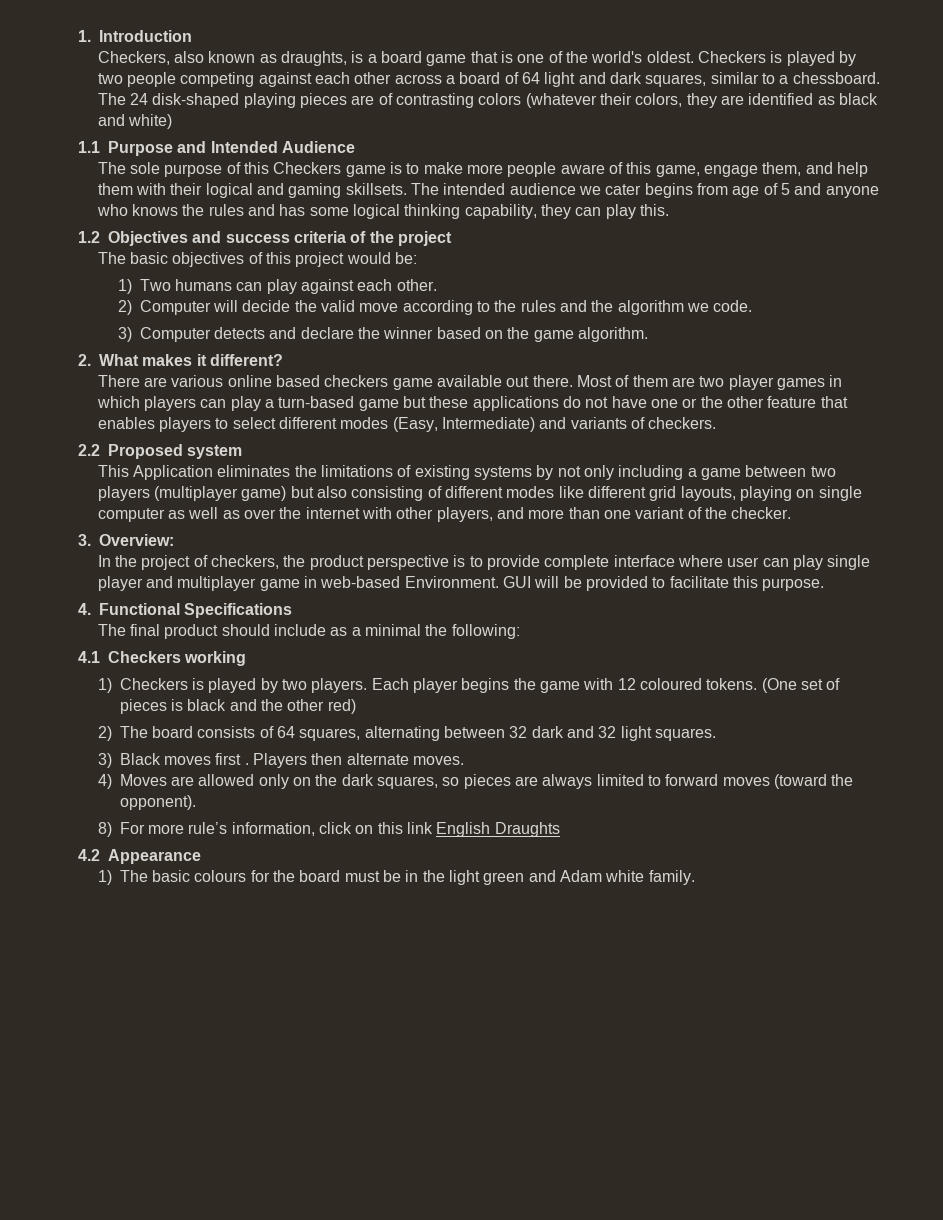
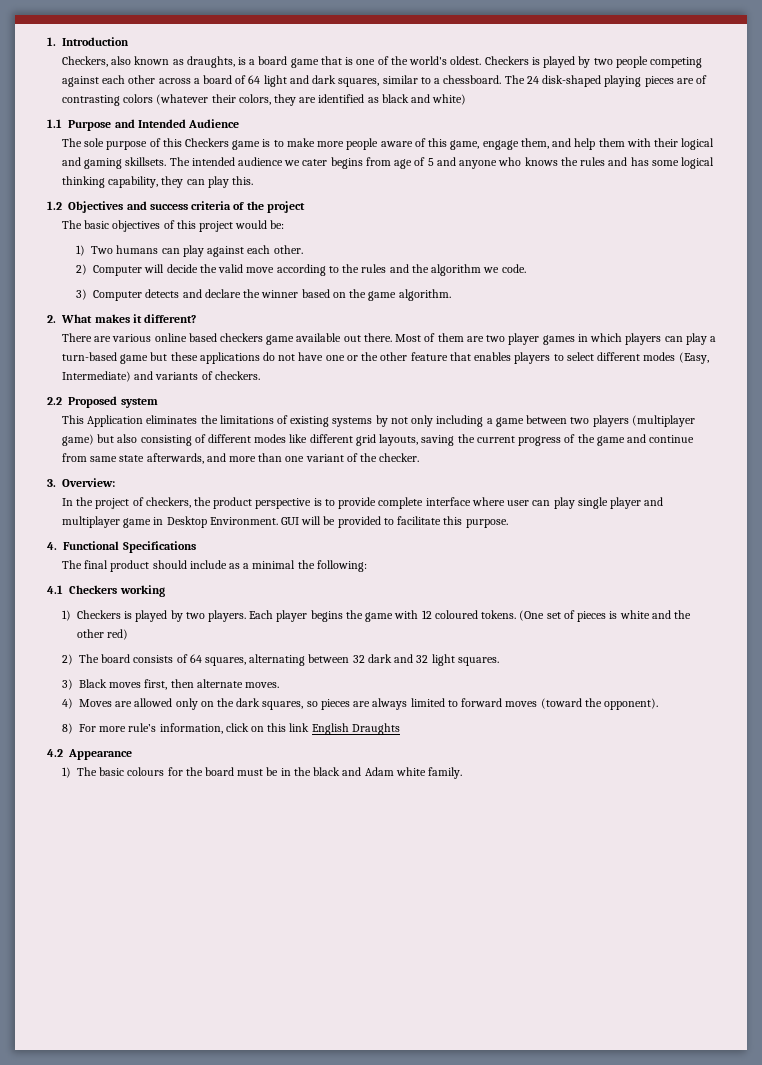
- This Application eliminates the limitations of existing systems by not only including a game between two players (multiplayer game) but also consisting of different modes like different grid layouts, playing on single computer as well as over the internet with other players, and more than one variant of the checker.
+ This Application eliminates the limitations of existing systems by not only including a game between two players (multiplayer game) but also consisting of different modes like different grid layouts, saving the current progress of the game and continue from same state afterwards, and more than one variant of the checker.
- In the project of checkers, the product perspective is to provide complete interface where user can play single player and multiplayer game in web-based Environment.
+ In the project of checkers, the product perspective is to provide complete interface where user can play single player and multiplayer game in Desktop Environment.
- (One set of pieces is black and the other red)
+ (One set of pieces is white and the other red)
- 3) Black moves first . Players then alternate moves.
+ 3) Black moves first, then alternate moves.
- 1) The basic colours for the board must be in the light green and Adam white family.
+ 1) The basic colours for the board must be in the black and Adam white family.

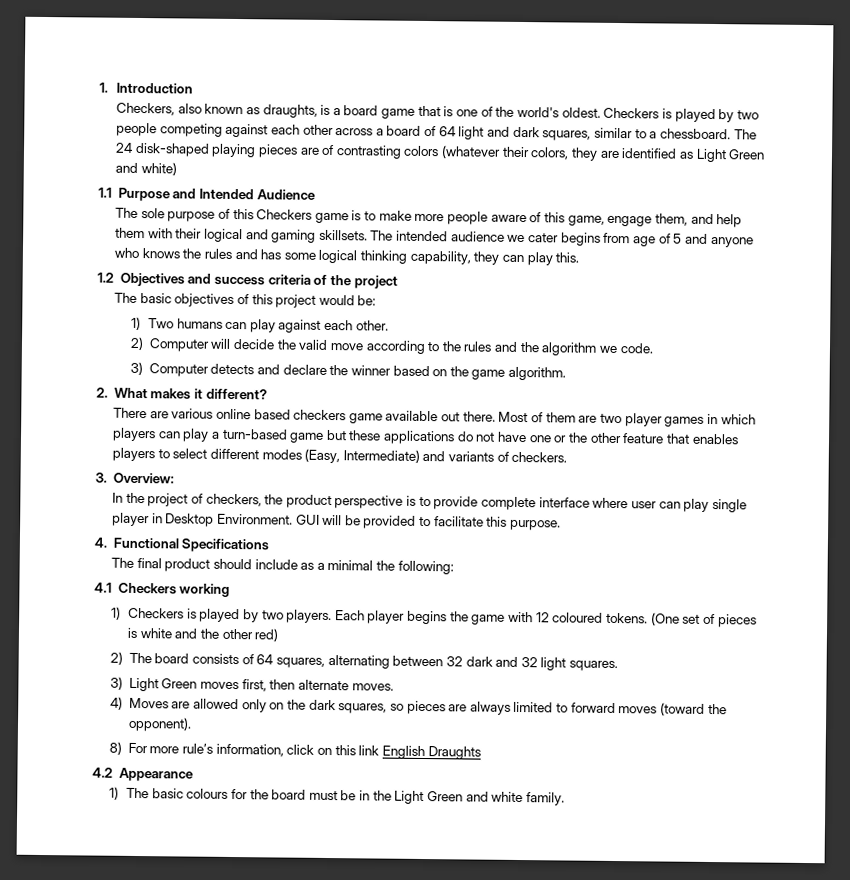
- The 24 disk-shaped playing pieces are of contrasting colors (whatever their colors, they are identified as black and white)
+ The 24 disk-shaped playing pieces are of contrasting colors (whatever their colors, they are identified as Light Green and white)
- 2.2 Proposed system
- This Application eliminates the limitations of existing systems by not only including a game between two players (multiplayer game) but also consisting of different modes like different grid layouts, saving the current progress of the game and continue from same state afterwards, and more than one variant of the checker.
- In the project of checkers, the product perspective is to provide complete interface where user can play single player and multiplayer game in Desktop Environment.
+ In the project of checkers, the product perspective is to provide complete interface where user can play single player in Desktop Environment.
- 3) Black moves first, then alternate moves.
+ 3) Light Green moves first, then alternate moves.
- 1) The basic colours for the board must be in the black and Adam white family.
+ 1) The basic colours for the board must be in the Light Green and white family.

